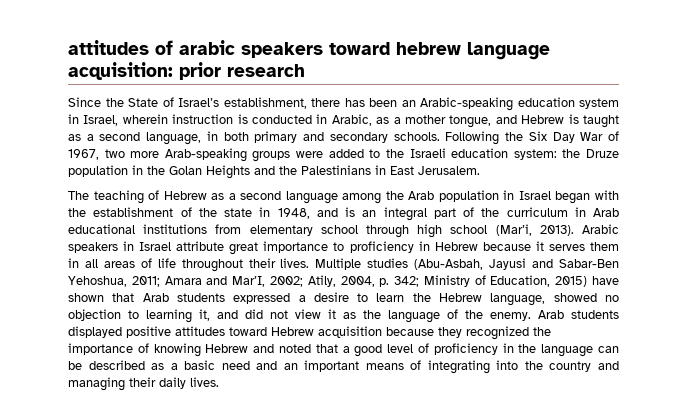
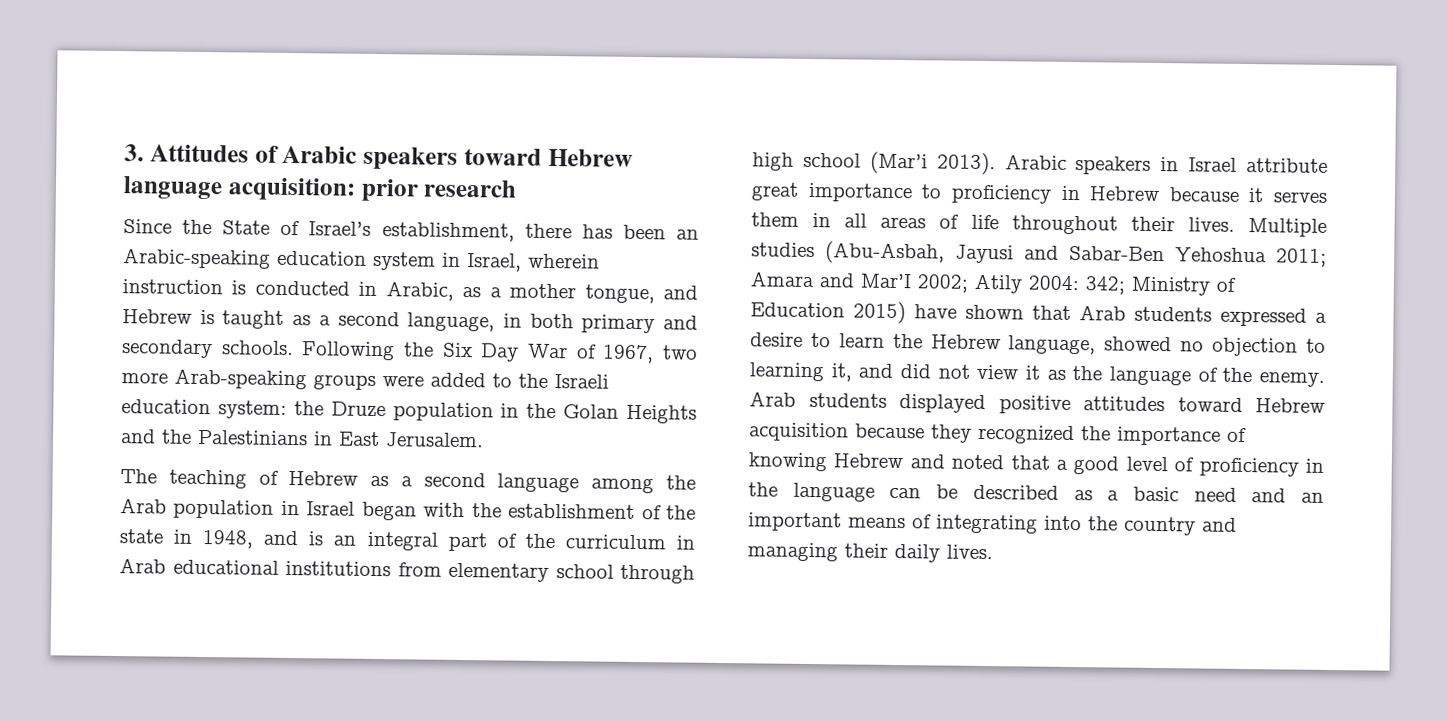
- attitudes of arabic speakers toward hebrew language acquisition: prior research
+ 3. Attitudes of Arabic speakers toward Hebrew language acquisition: prior research
- The teaching of Hebrew as a second language among the Arab population in Israel began with the establishment of the state in 1948, and is an integral part of the curriculum in Arab educational institutions from elementary school through high school (Mar’i, 2013).
+ The teaching of Hebrew as a second language among the Arab population in Israel began with the establishment of the state in 1948, and is an integral part of the curriculum in Arab educational institutions from elementary school through high school (Mar’i 2013).
- Multiple studies (Abu-Asbah, Jayusi and Sabar-Ben Yehoshua, 2011; Amara and Mar’I, 2002; Atily, 2004, p. 342; Ministry of Education, 2015) have shown that Arab students expressed a desire to learn the Hebrew language, showed no objection to learning it, and did not view it as the language of the enemy.
+ Multiple studies (Abu-Asbah, Jayusi and Sabar-Ben Yehoshua 2011; Amara and Mar’I 2002; Atily 2004: 342; Ministry of Education 2015) have shown that Arab students expressed a desire to learn the Hebrew language, showed no objection to learning it, and did not view it as the language of the enemy.

